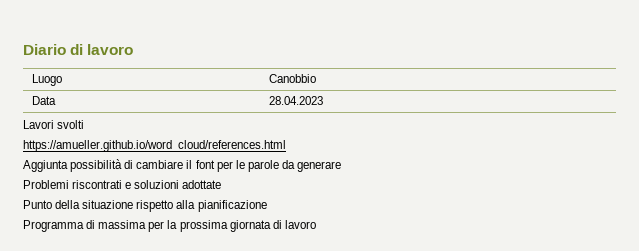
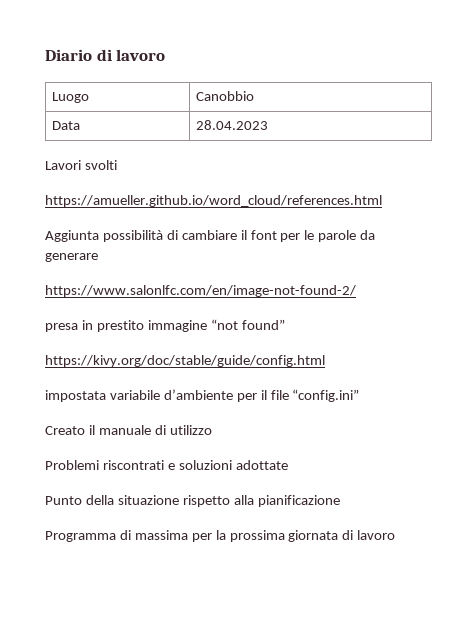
+ https://www.salonlfc.com/en/image-not-found-2/
+ presa in prestito immagine “not found”
+ https://kivy.org/doc/stable/guide/config.html
+ impostata variabile d’ambiente per il file “config.ini”
+ Creato il manuale di utilizzo

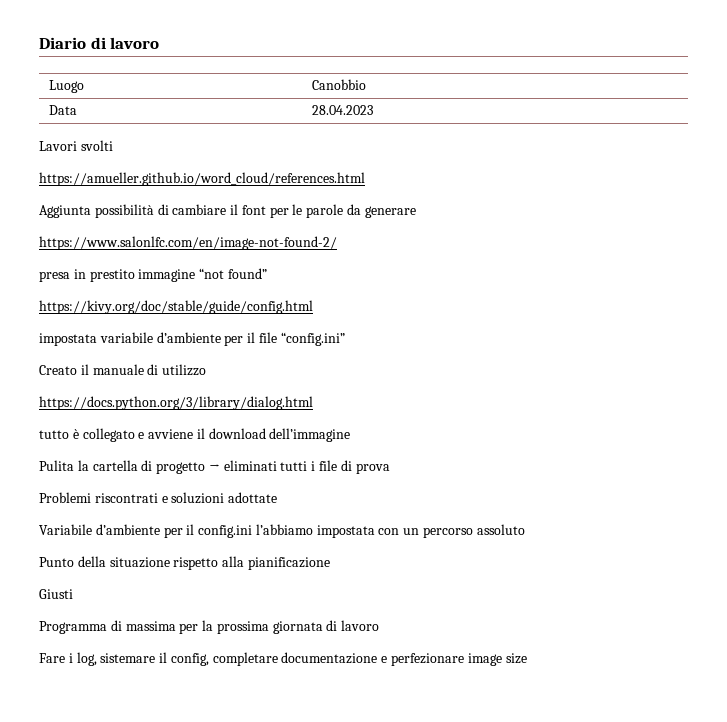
+ https://docs.python.org/3/library/dialog.html
+ tutto è collegato e avviene il download dell’immagine
+ Pulita la cartella di progetto → eliminati tutti i file di prova
+ Variabile d’ambiente per il config.ini l’abbiamo impostata con un percorso assoluto
+ Giusti
+ Fare i log, sistemare il config, completare documentazione e perfezionare image size

